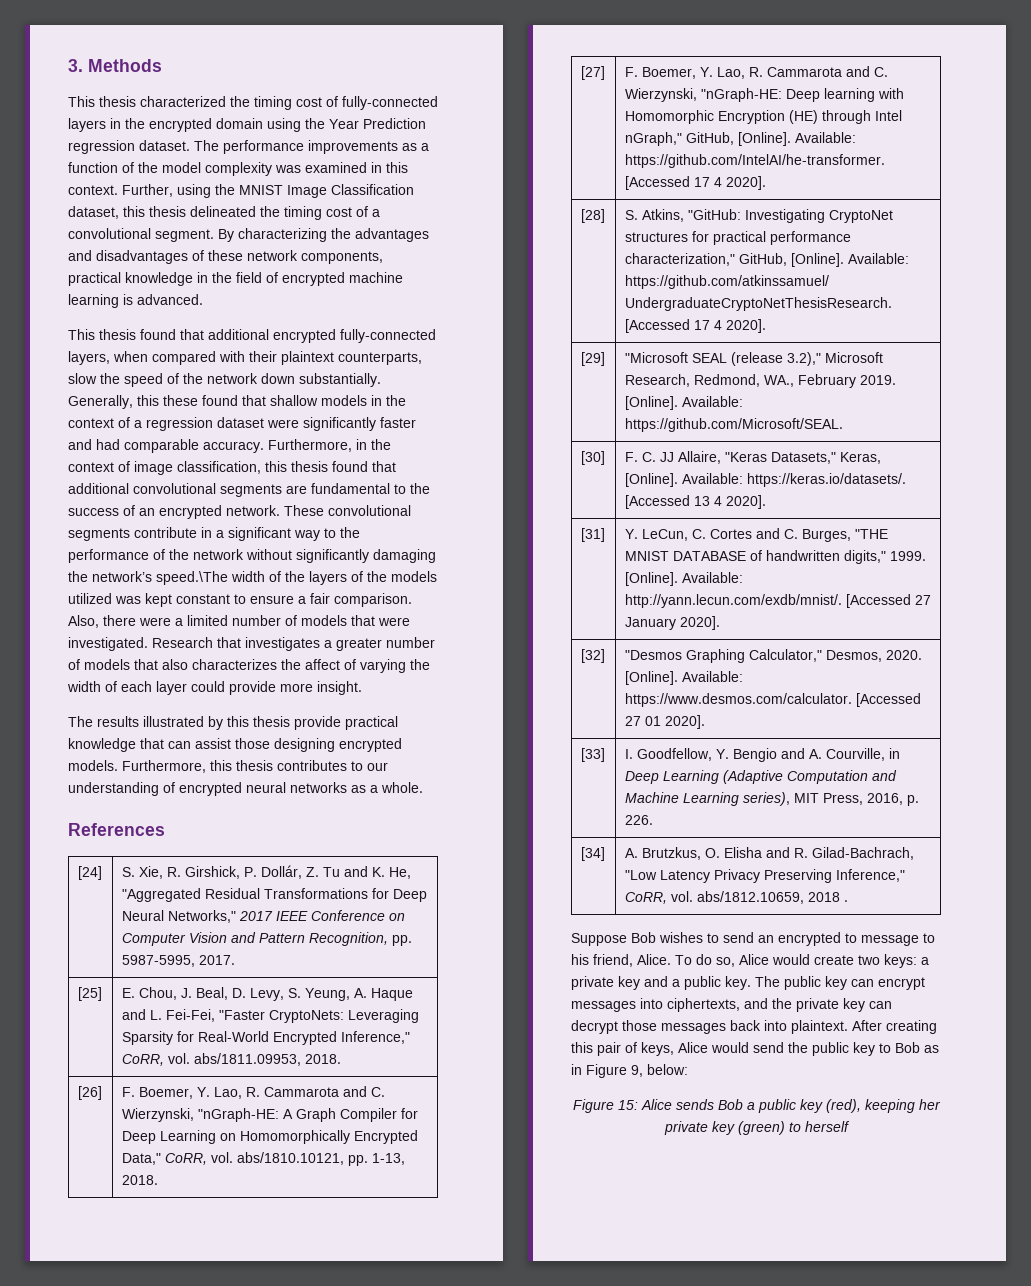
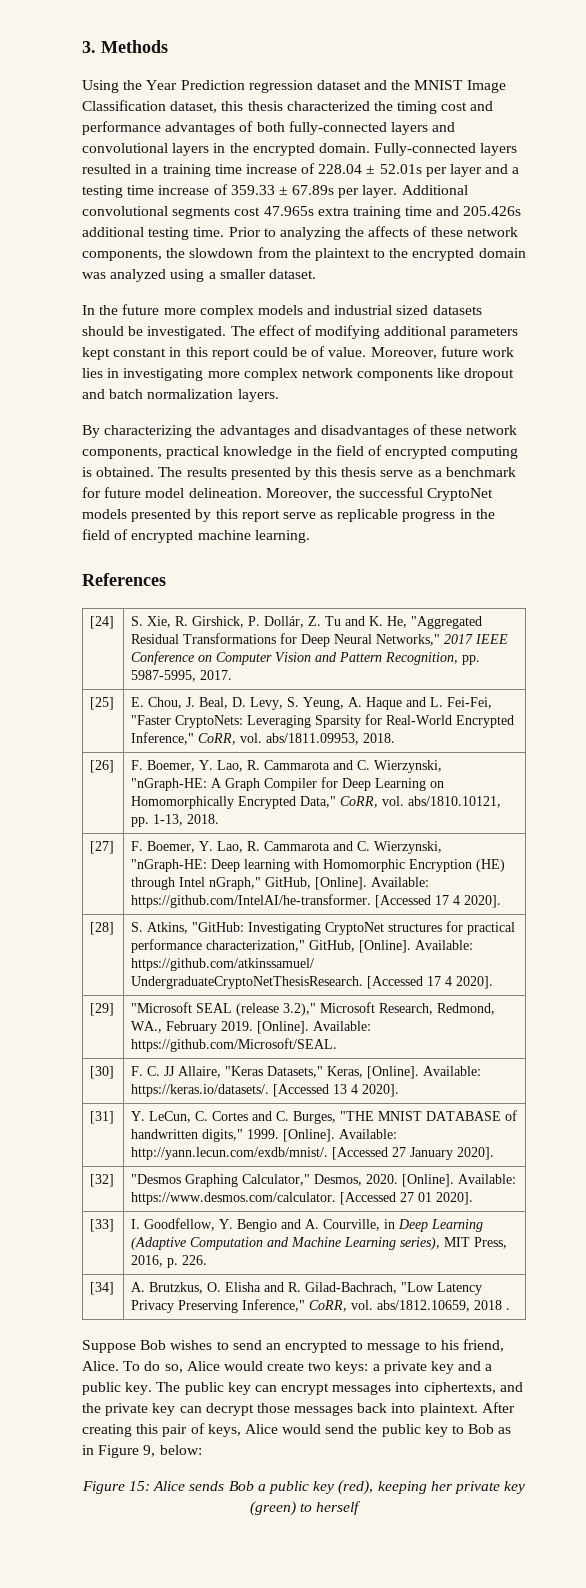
- This thesis characterized the timing cost of fully-connected layers in the encrypted domain using the Year Prediction regression dataset. The performance improvements as a function of the model complexity was examined in this context. Further, using the MNIST Image Classification dataset, this thesis delineated the timing cost of a convolutional segment. By characterizing the advantages and disadvantages of these network components, practical knowledge in the field of encrypted machine learning is advanced.
- This thesis found that additional encrypted fully-connected layers, when compared with their plaintext counterparts, slow the speed of the network down substantially. Generally, this these found that shallow models in the context of a regression dataset were significantly faster and had comparable accuracy. Furthermore, in the context of image classification, this thesis found that additional convolutional segments are fundamental to the success of an encrypted network. These convolutional segments contribute in a significant way to the performance of the network without significantly damaging the network’s speed.\The width of the layers of the models utilized was kept constant to ensure a fair comparison. Also, there were a limited number of models that were investigated. Research that investigates a greater number of models that also characterizes the affect of varying the width of each layer could provide more insight.
- The results illustrated by this thesis provide practical knowledge that can assist those designing encrypted models. Furthermore, this thesis contributes to our understanding of encrypted neural networks as a whole.
+ Using the Year Prediction regression dataset and the MNIST Image Classification dataset, this thesis characterized the timing cost and performance advantages of both fully-connected layers and convolutional layers in the encrypted domain. Fully-connected layers resulted in a training time increase of 228.04 ± 52.01s per layer and a testing time increase of 359.33 ± 67.89s per layer. Additional convolutional segments cost 47.965s extra training time and 205.426s additional testing time. Prior to analyzing the affects of these network components, the slowdown from the plaintext to the encrypted domain was analyzed using a smaller dataset.
+ In the future more complex models and industrial sized datasets should be investigated. The effect of modifying additional parameters kept constant in this report could be of value. Moreover, future work lies in investigating more complex network components like dropout and batch normalization layers.
+ By characterizing the advantages and disadvantages of these network components, practical knowledge in the field of encrypted computing is obtained. The results presented by this thesis serve as a benchmark for future model delineation. Moreover, the successful CryptoNet models presented by this report serve as replicable progress in the field of encrypted machine learning.

